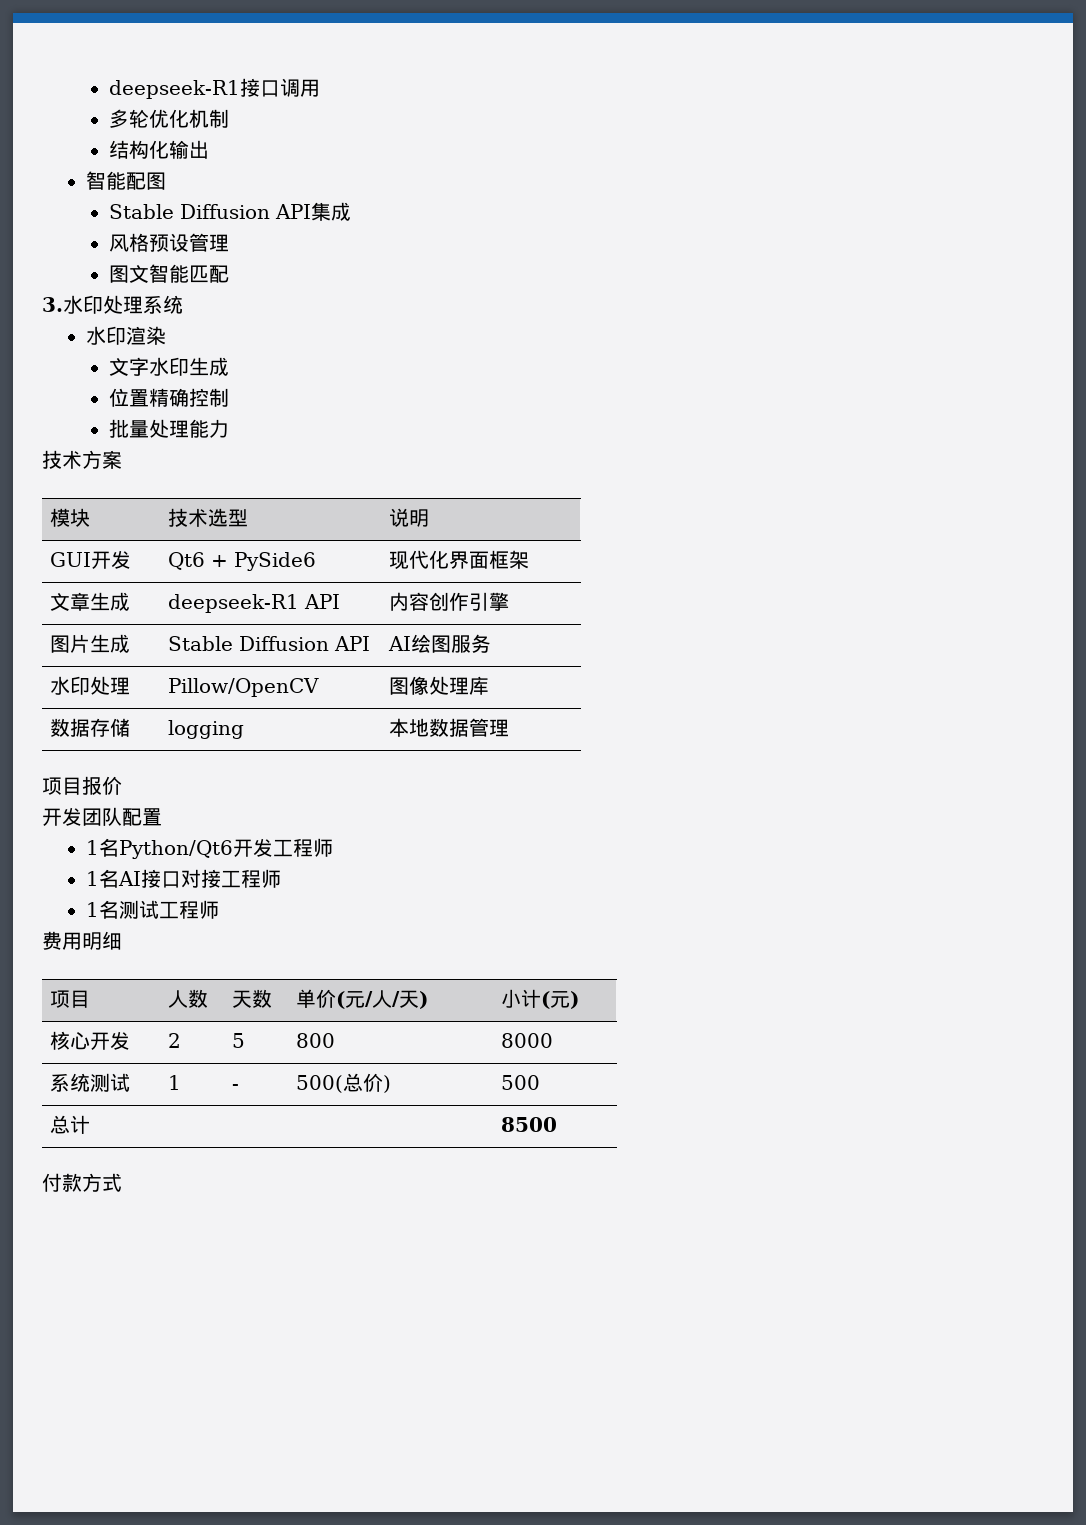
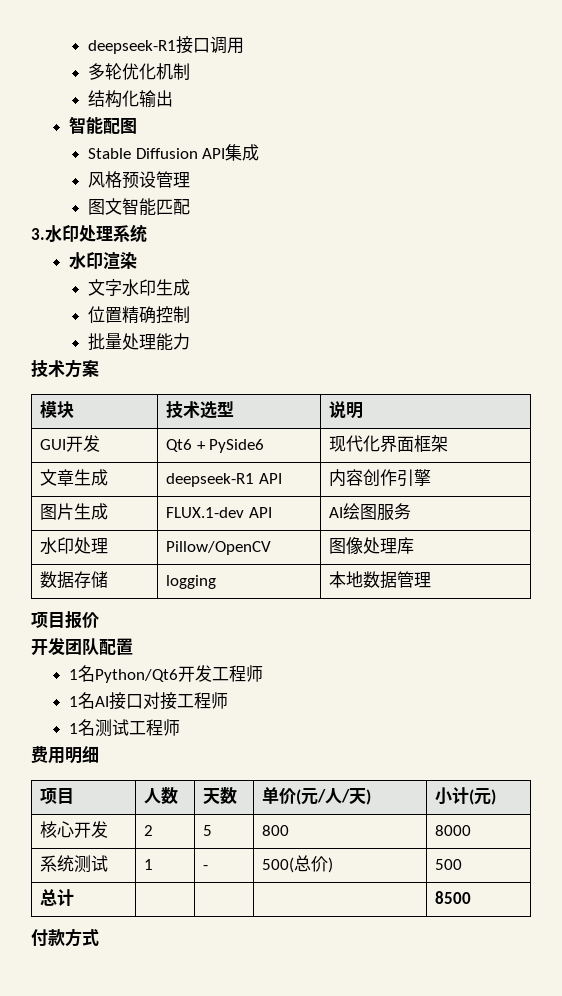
- 图片生成 | Stable Diffusion API | AI绘图服务
+ 图片生成 | FLUX.1-dev API | AI绘图服务

